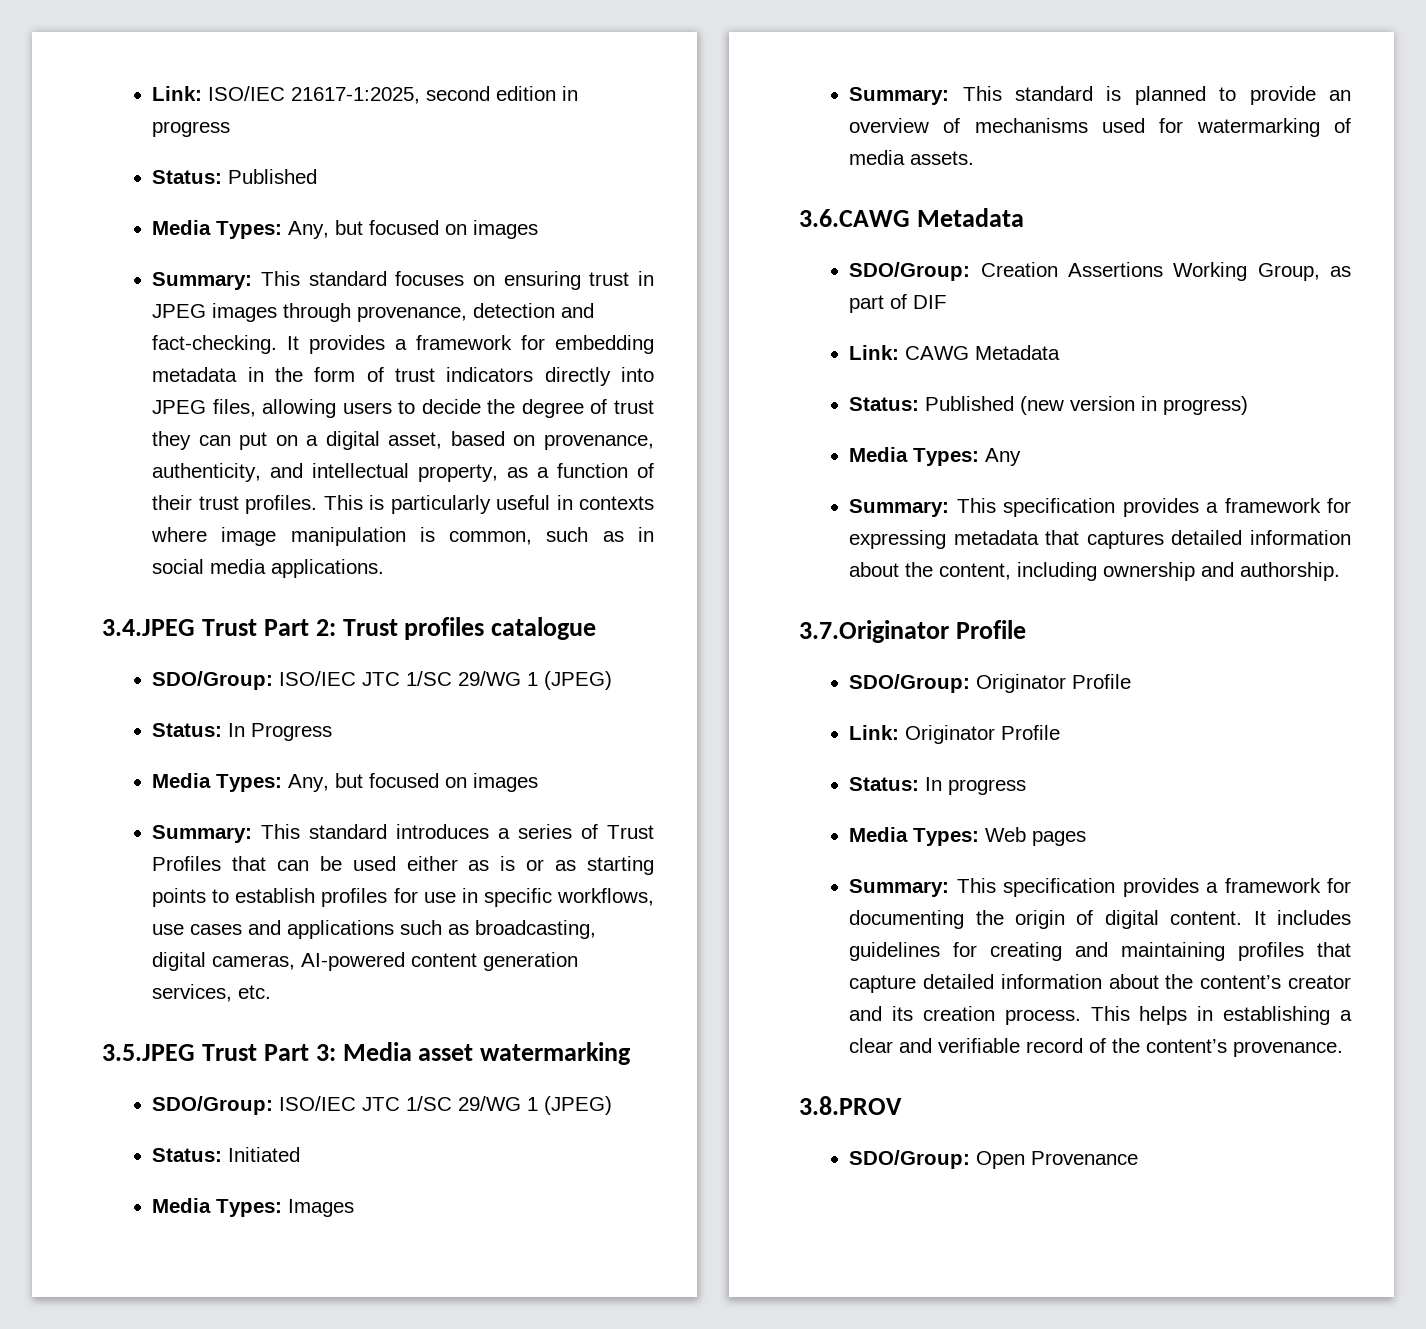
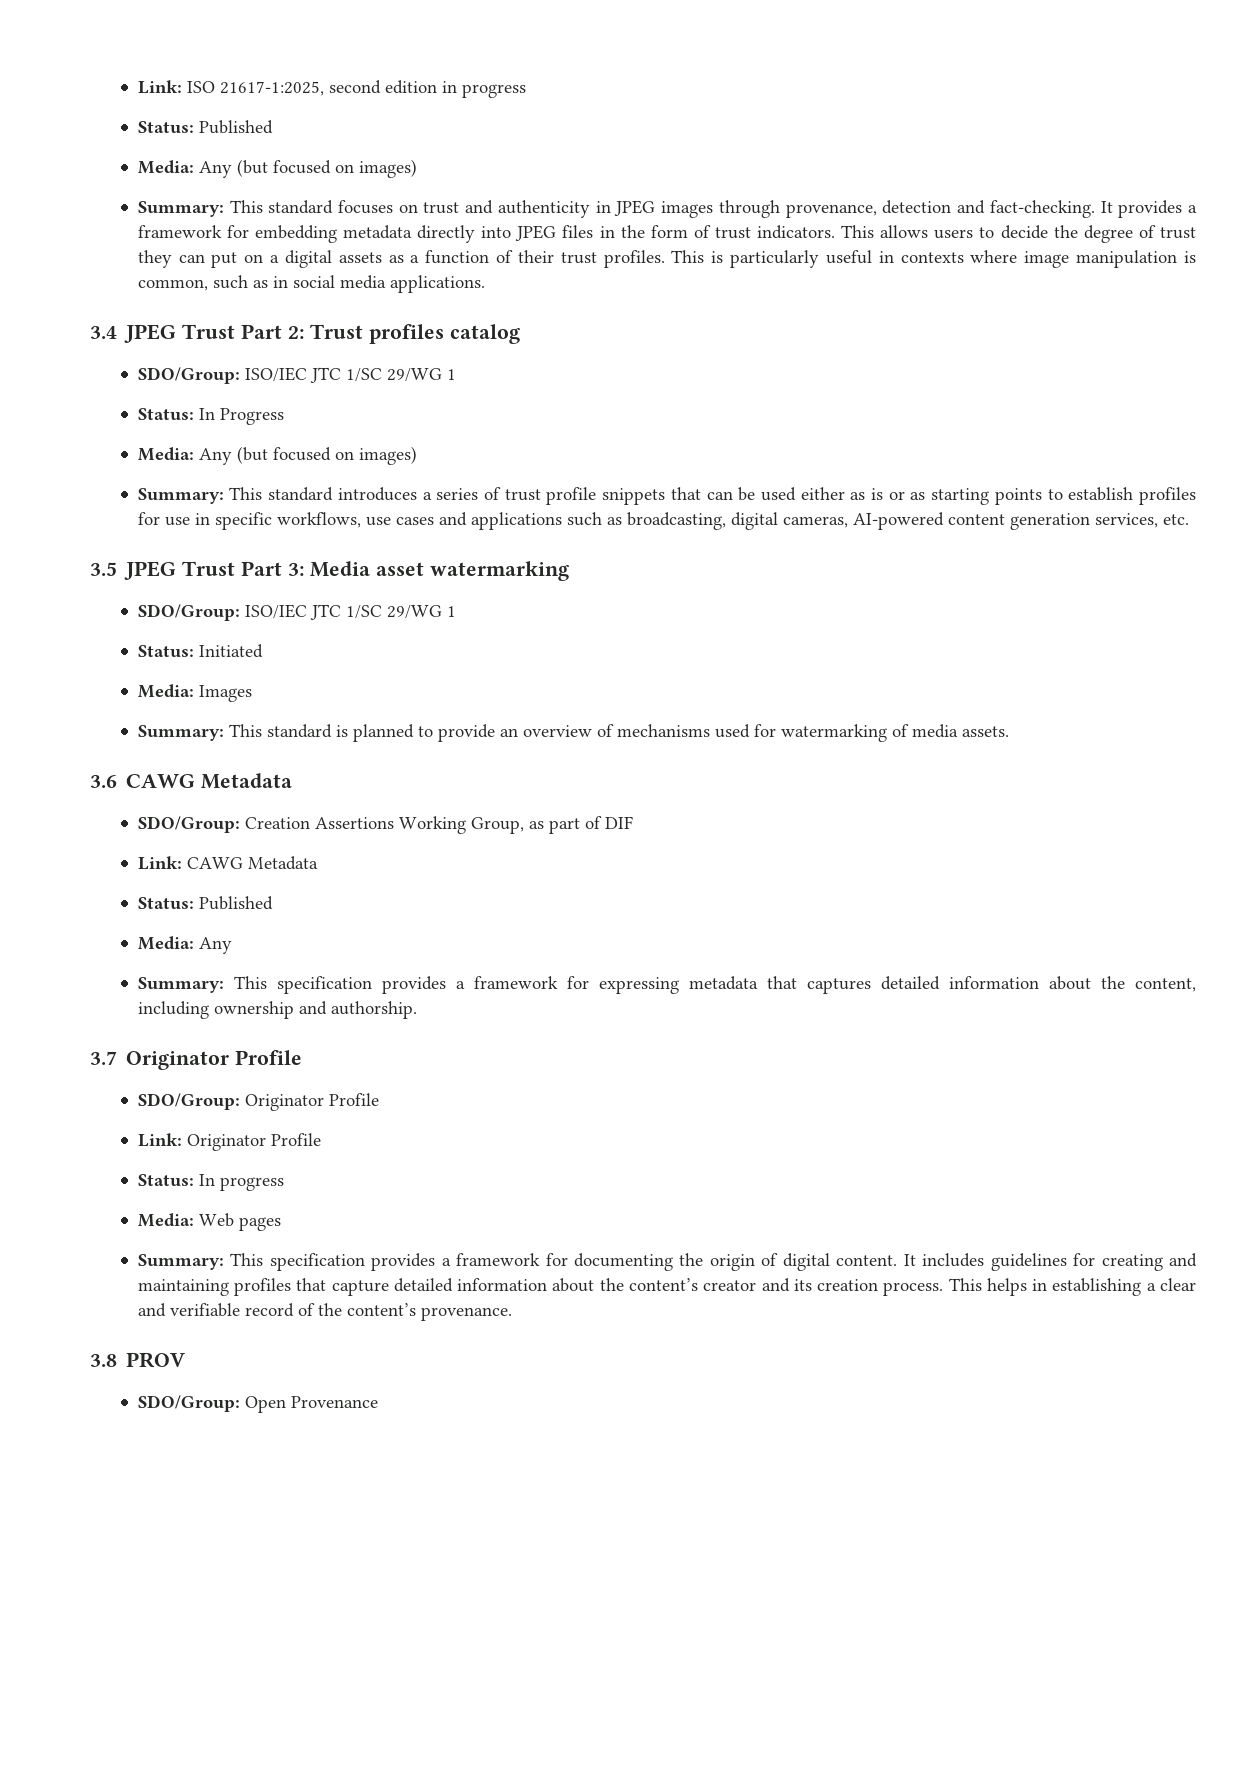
- Link: ISO/IEC 21617-1:2025, second edition in progress
+ Link: ISO 21617-1:2025, second edition in progress
  Status: Published
- Media Types: Any, but focused on images
+ Media: Any (but focused on images)
- Summary: This standard focuses on ensuring trust in JPEG images through provenance, detection and fact-checking.
+ Summary: This standard focuses on trust and authenticity in JPEG images through provenance, detection and fact-checking.
- It provides a framework for embedding metadata in the form of trust indicators directly into JPEG files, allowing users to decide the degree of trust they can put on a digital asset, based on provenance, authenticity, and intellectual property, as a function of their trust profiles.
+ It provides a framework for embedding metadata directly into JPEG files in the form of trust indicators. This allows users to decide the degree of trust they can put on a digital assets as a function of their trust profiles.
- 3.4.JPEG Trust Part 2: Trust profiles catalogue
- SDO/Group: ISO/IEC JTC 1/SC 29/WG 1 (JPEG)
+ 3.4 JPEG Trust Part 2: Trust profiles catalog
+ SDO/Group: ISO/IEC JTC 1/SC 29/WG 1
  Status: In Progress
- Media Types: Any, but focused on images
+ Media: Any (but focused on images)
- Summary: This standard introduces a series of Trust Profiles that can be used either as is or as starting points to establish profiles for use in specific workflows, use cases and applications such as broadcasting, digital cameras, AI-powered content generation services, etc.
+ Summary: This standard introduces a series of trust profile snippets that can be used either as is or as starting points to establish profiles for use in specific workflows, use cases and applications such as broadcasting, digital cameras, AI-powered content generation services, etc.
- 3.5.JPEG Trust Part 3: Media asset watermarking
- SDO/Group: ISO/IEC JTC 1/SC 29/WG 1 (JPEG)
+ 3.5 JPEG Trust Part 3: Media asset watermarking
+ SDO/Group: ISO/IEC JTC 1/SC 29/WG 1
- Media Types: Images
+ Media: Images
- 3.6.CAWG Metadata
+ 3.6 CAWG Metadata
  Link: CAWG Metadata
- Status: Published (new version in progress)
- Media Types: Any
+ Status: Published
+ Media: Any
- 3.7.Originator Profile
+ 3.7 Originator Profile
- Media Types: Web pages
+ Media: Web pages
- 3.8.PROV
+ 3.8 PROV

